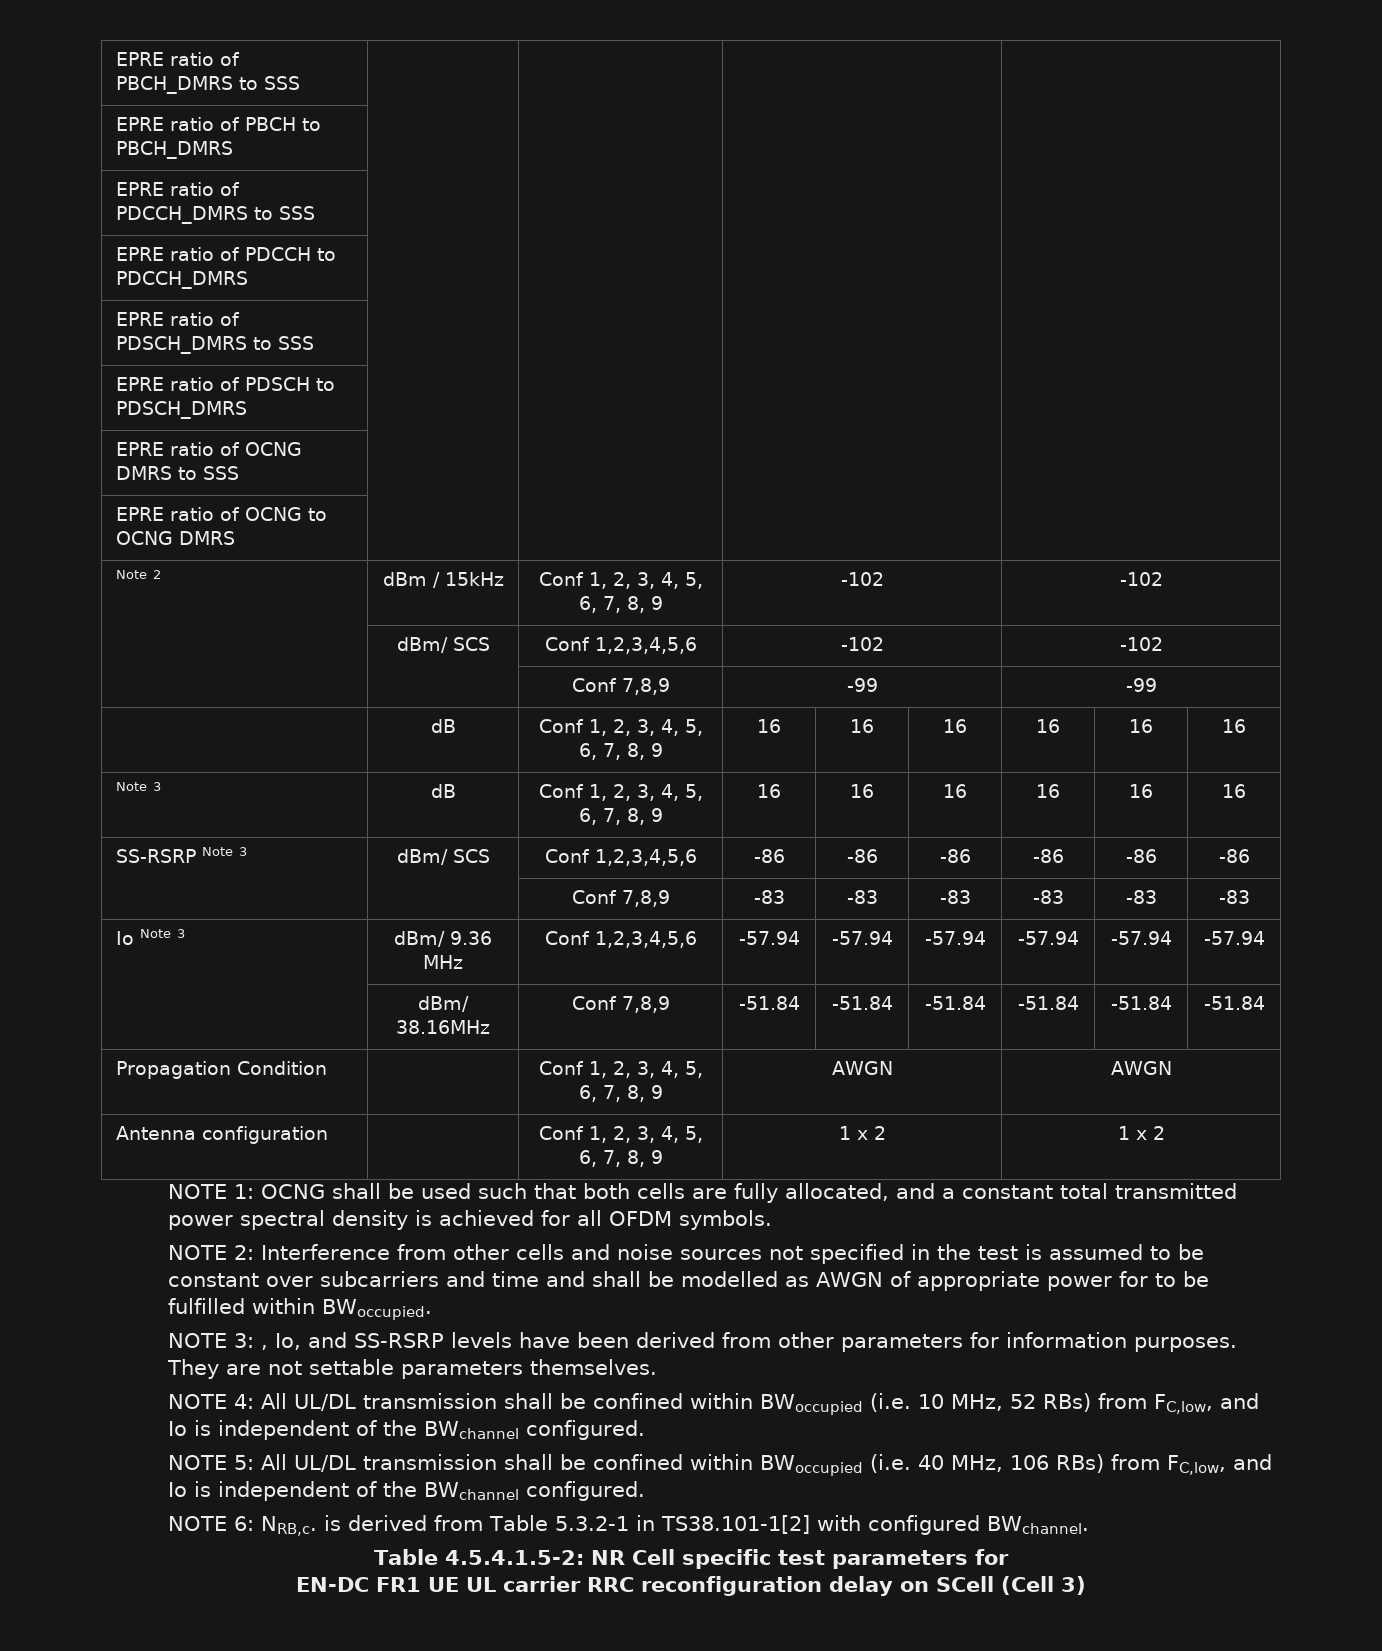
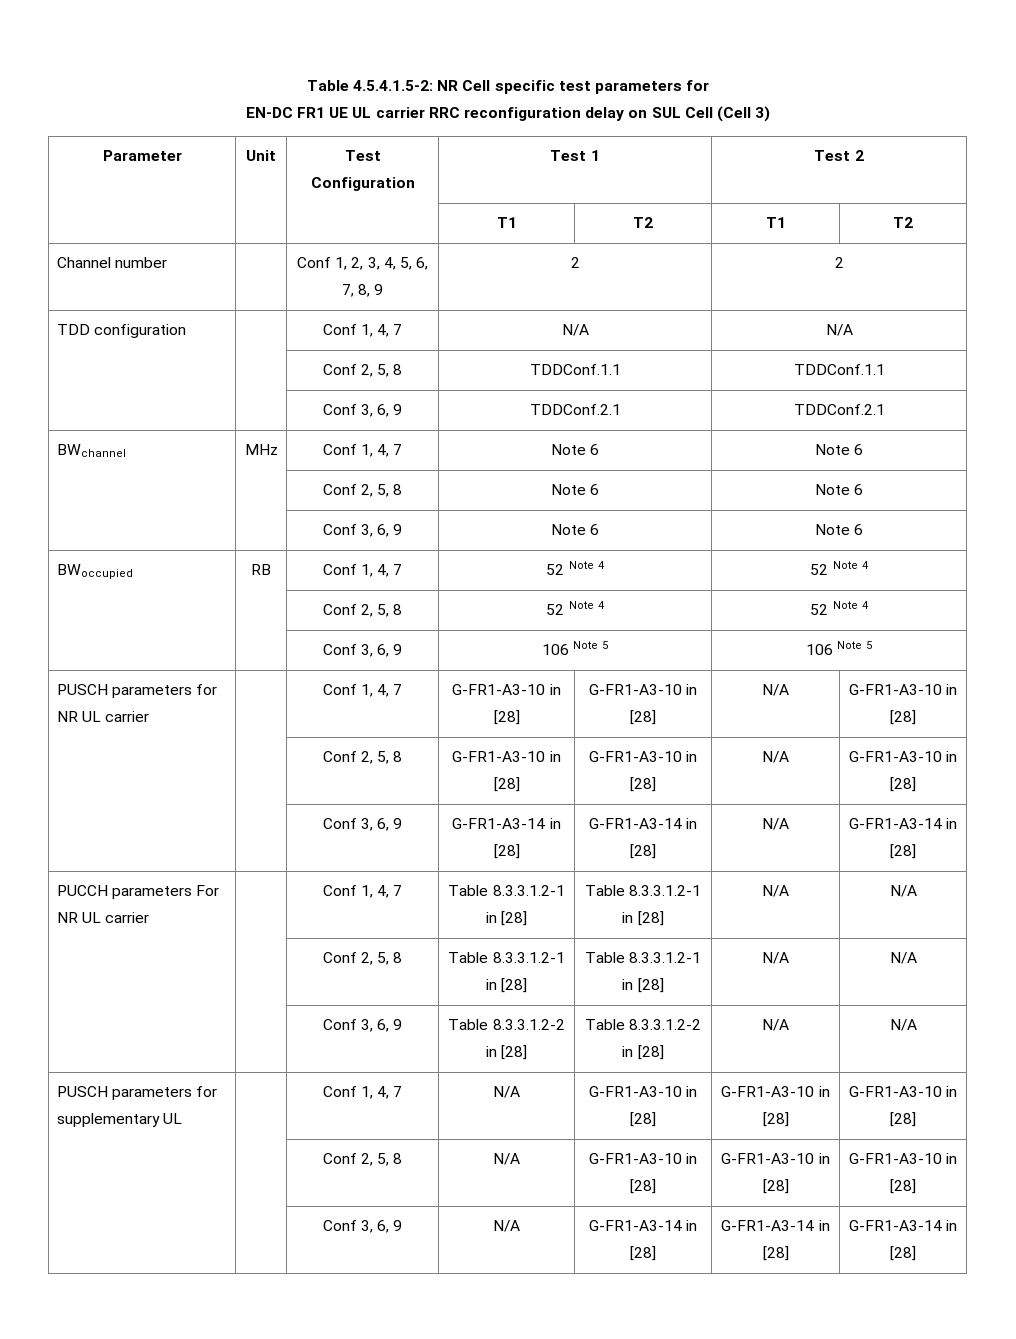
- EPRE ratio of PBCH_DMRS to SSS | | | |
- EPRE ratio of PBCH to PBCH_DMRS | | | |
- EPRE ratio of PDCCH_DMRS to SSS | | | |
- EPRE ratio of PDCCH to PDCCH_DMRS | | | |
- EPRE ratio of PDSCH_DMRS to SSS | | | |
- EPRE ratio of PDSCH to PDSCH_DMRS | | | |
- EPRE ratio of OCNG DMRS to SSS | | | |
- EPRE ratio of OCNG to OCNG DMRS | | | |
- Note 2 | dBm / 15kHz | Conf 1, 2, 3, 4, 5, 6, 7, 8, 9 | -102 | -102
- | dBm/ SCS | Conf 1,2,3,4,5,6 | -102 | -102
- | | Conf 7,8,9 | -99 | -99
- | dB | Conf 1, 2, 3, 4, 5, 6, 7, 8, 9 | 16 | 16 | 16 | 16 | 16 | 16
- Note 3 | dB | Conf 1, 2, 3, 4, 5, 6, 7, 8, 9 | 16 | 16 | 16 | 16 | 16 | 16
- SS-RSRP Note 3 | dBm/ SCS | Conf 1,2,3,4,5,6 | -86 | -86 | -86 | -86 | -86 | -86
- | | Conf 7,8,9 | -83 | -83 | -83 | -83 | -83 | -83
- Io Note 3 | dBm/ 9.36 MHz | Conf 1,2,3,4,5,6 | -57.94 | -57.94 | -57.94 | -57.94 | -57.94 | -57.94
- | dBm/ 38.16MHz | Conf 7,8,9 | -51.84 | -51.84 | -51.84 | -51.84 | -51.84 | -51.84
- Propagation Condition | | Conf 1, 2, 3, 4, 5, 6, 7, 8, 9 | AWGN | AWGN
- Antenna configuration | | Conf 1, 2, 3, 4, 5, 6, 7, 8, 9 | 1 x 2 | 1 x 2
- NOTE 1: OCNG shall be used such that both cells are fully allocated, and a constant total transmitted power spectral density is achieved for all OFDM symbols.
- NOTE 2: Interference from other cells and noise sources not specified in the test is assumed to be constant over subcarriers and time and shall be modelled as AWGN of appropriate power for to be fulfilled within BWoccupied.
- NOTE 3: , Io, and SS-RSRP levels have been derived from other parameters for information purposes. They are not settable parameters themselves.
- NOTE 4: All UL/DL transmission shall be confined within BWoccupied (i.e. 10 MHz, 52 RBs) from FC,low, and Io is independent of the BWchannel configured.
- NOTE 5: All UL/DL transmission shall be confined within BWoccupied (i.e. 40 MHz, 106 RBs) from FC,low, and Io is independent of the BWchannel configured.
- NOTE 6: NRB,c. is derived from Table 5.3.2-1 in TS38.101-1[2] with configured BWchannel.
- EN-DC FR1 UE UL carrier RRC reconfiguration delay on SCell (Cell 3)
+ EN-DC FR1 UE UL carrier RRC reconfiguration delay on SUL Cell (Cell 3)
+ Parameter | Unit | Test Configuration | Test 1 | Test 2
+ | | | T1 | T2 | T1 | T2
+ Channel number | | Conf 1, 2, 3, 4, 5, 6, 7, 8, 9 | 2 | 2
+ TDD configuration | | Conf 1, 4, 7 | N/A | N/A
+ | | Conf 2, 5, 8 | TDDConf.1.1 | TDDConf.1.1
+ | | Conf 3, 6, 9 | TDDConf.2.1 | TDDConf.2.1
+ BWchannel | MHz | Conf 1, 4, 7 | Note 6 | Note 6
+ | | Conf 2, 5, 8 | Note 6 | Note 6
+ | | Conf 3, 6, 9 | Note 6 | Note 6
+ BWoccupied | RB | Conf 1, 4, 7 | 52 Note 4 | 52 Note 4
+ | | Conf 2, 5, 8 | 52 Note 4 | 52 Note 4
+ | | Conf 3, 6, 9 | 106 Note 5 | 106 Note 5
+ PUSCH parameters for NR UL carrier | | Conf 1, 4, 7 | G-FR1-A3-10 in [28] | G-FR1-A3-10 in [28] | N/A | G-FR1-A3-10 in [28]
+ | | Conf 2, 5, 8 | G-FR1-A3-10 in [28] | G-FR1-A3-10 in [28] | N/A | G-FR1-A3-10 in [28]
+ | | Conf 3, 6, 9 | G-FR1-A3-14 in [28] | G-FR1-A3-14 in [28] | N/A | G-FR1-A3-14 in [28]
+ PUCCH parameters For NR UL carrier | | Conf 1, 4, 7 | Table 8.3.3.1.2-1 in [28] | Table 8.3.3.1.2-1 in [28] | N/A | N/A
+ | | Conf 2, 5, 8 | Table 8.3.3.1.2-1 in [28] | Table 8.3.3.1.2-1 in [28] | N/A | N/A
+ | | Conf 3, 6, 9 | Table 8.3.3.1.2-2 in [28] | Table 8.3.3.1.2-2 in [28] | N/A | N/A
+ PUSCH parameters for supplementary UL | | Conf 1, 4, 7 | N/A | G-FR1-A3-10 in [28] | G-FR1-A3-10 in [28] | G-FR1-A3-10 in [28]
+ | | Conf 2, 5, 8 | N/A | G-FR1-A3-10 in [28] | G-FR1-A3-10 in [28] | G-FR1-A3-10 in [28]
+ | | Conf 3, 6, 9 | N/A | G-FR1-A3-14 in [28] | G-FR1-A3-14 in [28] | G-FR1-A3-14 in [28]

